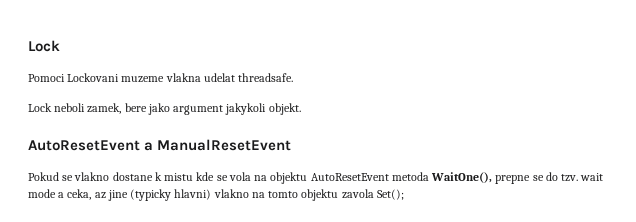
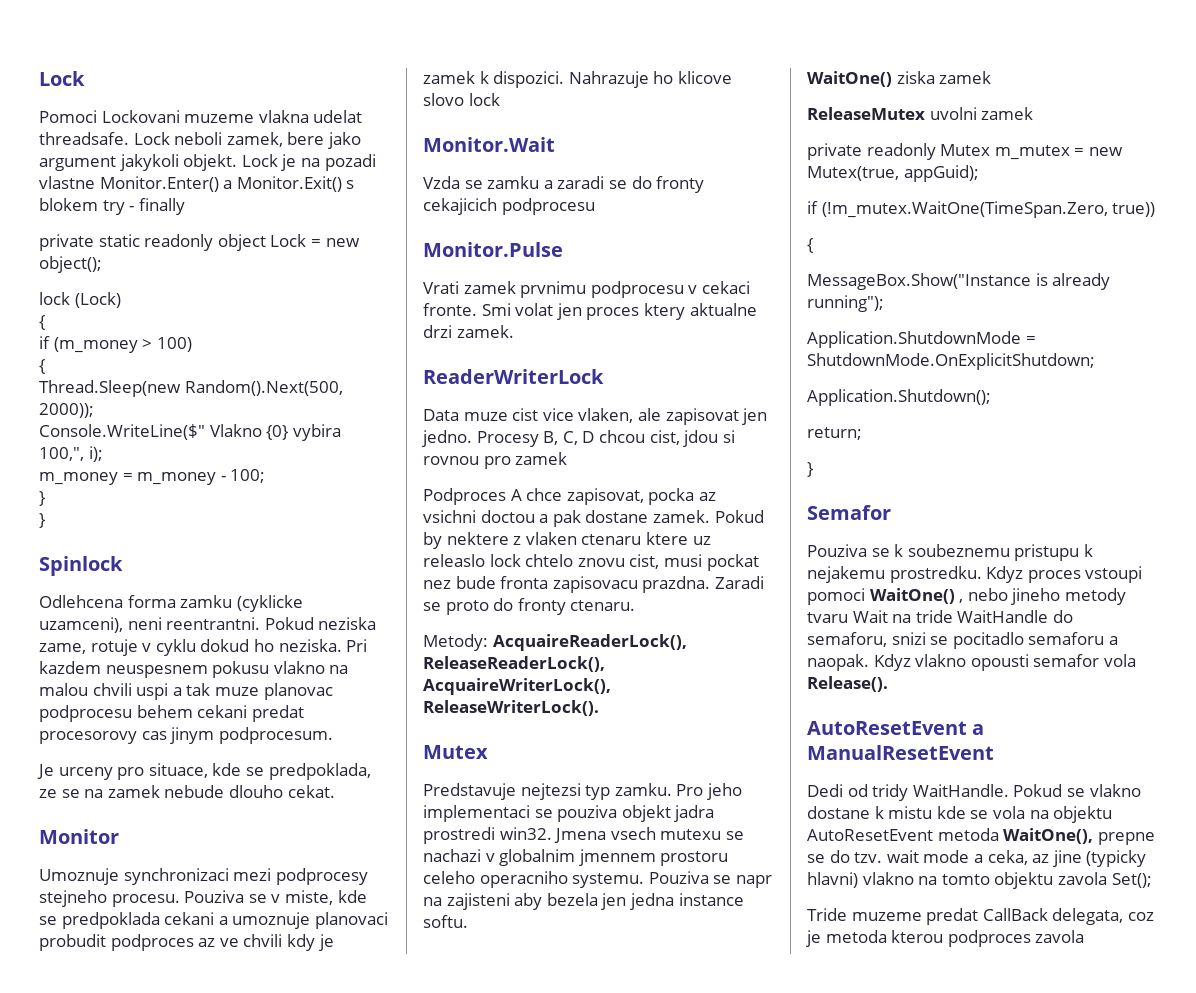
- Pomoci Lockovani muzeme vlakna udelat threadsafe.
- Lock neboli zamek, bere jako argument jakykoli objekt.
+ Pomoci Lockovani muzeme vlakna udelat threadsafe. Lock neboli zamek, bere jako argument jakykoli objekt. Lock je na pozadi vlastne Monitor.Enter() a Monitor.Exit() s blokem try - finally
+ private static readonly object Lock = new object();
+ lock (Lock)
+ {
+ if (m_money > 100)
+ {
+ Thread.Sleep(new Random().Next(500, 2000));
+ Console.WriteLine($" Vlakno {0} vybira 100,", i);
+ m_money = m_money - 100;
+ }
+ }
+ Spinlock
+ Odlehcena forma zamku (cyklicke uzamceni), neni reentrantni. Pokud neziska zame, rotuje v cyklu dokud ho neziska. Pri kazdem neuspesnem pokusu vlakno na malou chvili uspi a tak muze planovac podprocesu behem cekani predat procesorovy cas jinym podprocesum.
+ Je urceny pro situace, kde se predpoklada, ze se na zamek nebude dlouho cekat.
+ Monitor
+ Umoznuje synchronizaci mezi podprocesy stejneho procesu. Pouziva se v miste, kde se predpoklada cekani a umoznuje planovaci probudit podproces az ve chvili kdy je zamek k dispozici. Nahrazuje ho klicove slovo lock
+ Monitor.Wait
+ Vzda se zamku a zaradi se do fronty cekajicich podprocesu
+ Monitor.Pulse
+ Vrati zamek prvnimu podprocesu v cekaci fronte. Smi volat jen proces ktery aktualne drzi zamek.
+ ReaderWriterLock
+ Data muze cist vice vlaken, ale zapisovat jen jedno. Procesy B, C, D chcou cist, jdou si rovnou pro zamek
+ Podproces A chce zapisovat, pocka az vsichni doctou a pak dostane zamek. Pokud by nektere z vlaken ctenaru ktere uz releaslo lock chtelo znovu cist, musi pockat nez bude fronta zapisovacu prazdna. Zaradi se proto do fronty ctenaru.
+ Metody: AcquaireReaderLock(), ReleaseReaderLock(), AcquaireWriterLock(), ReleaseWriterLock().
+ Mutex
+ Predstavuje nejtezsi typ zamku. Pro jeho implementaci se pouziva objekt jadra prostredi win32. Jmena vsech mutexu se nachazi v globalnim jmennem prostoru celeho operacniho systemu. Pouziva se napr na zajisteni aby bezela jen jedna instance softu.
+ WaitOne() ziska zamek
+ ReleaseMutex uvolni zamek
+ private readonly Mutex m_mutex = new Mutex(true, appGuid);
+ if (!m_mutex.WaitOne(TimeSpan.Zero, true))
+ {
+ MessageBox.Show("Instance is already running");
+ Application.ShutdownMode = ShutdownMode.OnExplicitShutdown;
+ Application.Shutdown();
+ return;
+ }
+ Semafor
+ Pouziva se k soubeznemu pristupu k nejakemu prostredku. Kdyz proces vstoupi pomoci WaitOne() , nebo jineho metody tvaru Wait na tride WaitHandle do semaforu, snizi se pocitadlo semaforu a naopak. Kdyz vlakno opousti semafor vola Release().
+ Dedi od tridy WaitHandle.
+ Tride muzeme predat CallBack delegata, coz je metoda kterou podproces zavola

